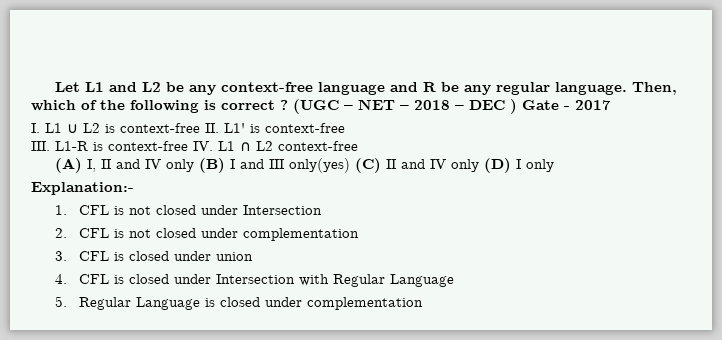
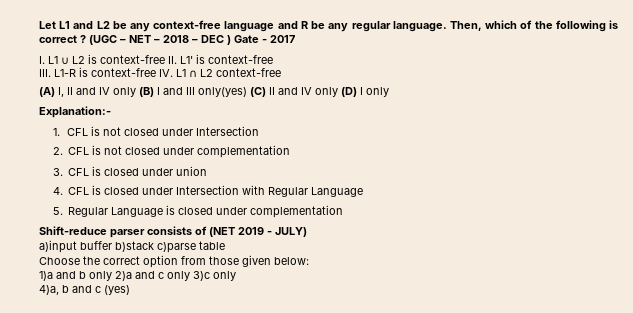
+ Shift-reduce parser consists of (NET 2019 - JULY)
+ a)input buffer b)stack c)parse table
+ Choose the correct option from those given below:
+ 1)a and b only 2)a and c only 3)c only
+ 4)a, b and c (yes)

